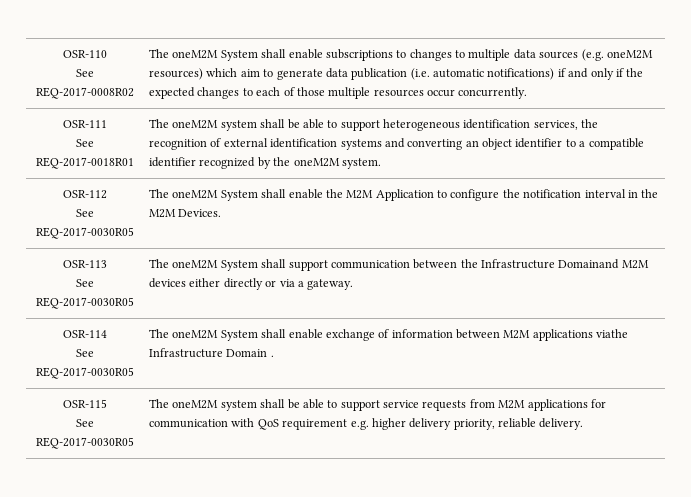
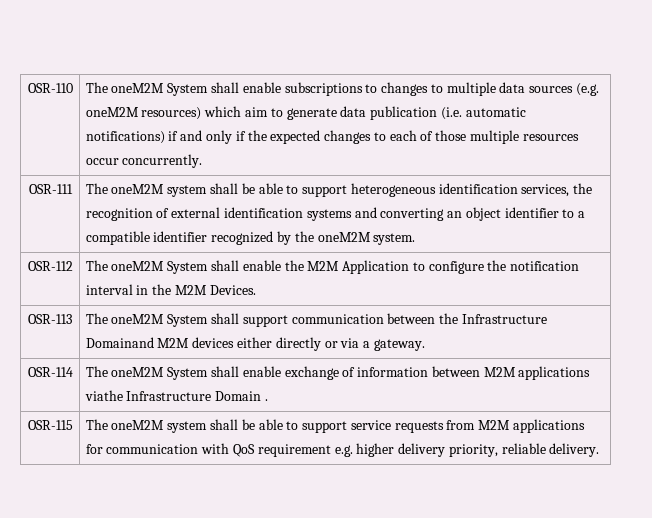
- See REQ-2017-0008R02
- OSR-111
- See REQ-2017-0018R01 | The oneM2M system shall be able to support heterogeneous identification services, the recognition of external identification systems and converting an object identifier to a compatible identifier recognized by the oneM2M system.
+ OSR-111 | The oneM2M system shall be able to support heterogeneous identification services, the recognition of external identification systems and converting an object identifier to a compatible identifier recognized by the oneM2M system.
- OSR-112
- See REQ-2017-0030R05 | The oneM2M System shall enable the M2M Application to configure the notification interval in the M2M Devices.
+ OSR-112 | The oneM2M System shall enable the M2M Application to configure the notification interval in the M2M Devices.
- OSR-113
- See REQ-2017-0030R05 | The oneM2M System shall support communication between the Infrastructure Domainand M2M devices either directly or via a gateway.
+ OSR-113 | The oneM2M System shall support communication between the Infrastructure Domainand M2M devices either directly or via a gateway.
- OSR-114
- See REQ-2017-0030R05 | The oneM2M System shall enable exchange of information between M2M applications viathe Infrastructure Domain .
+ OSR-114 | The oneM2M System shall enable exchange of information between M2M applications viathe Infrastructure Domain .
- OSR-115
- See REQ-2017-0030R05 | The oneM2M system shall be able to support service requests from M2M applications for communication with QoS requirement e.g. higher delivery priority, reliable delivery.
+ OSR-115 | The oneM2M system shall be able to support service requests from M2M applications for communication with QoS requirement e.g. higher delivery priority, reliable delivery.

